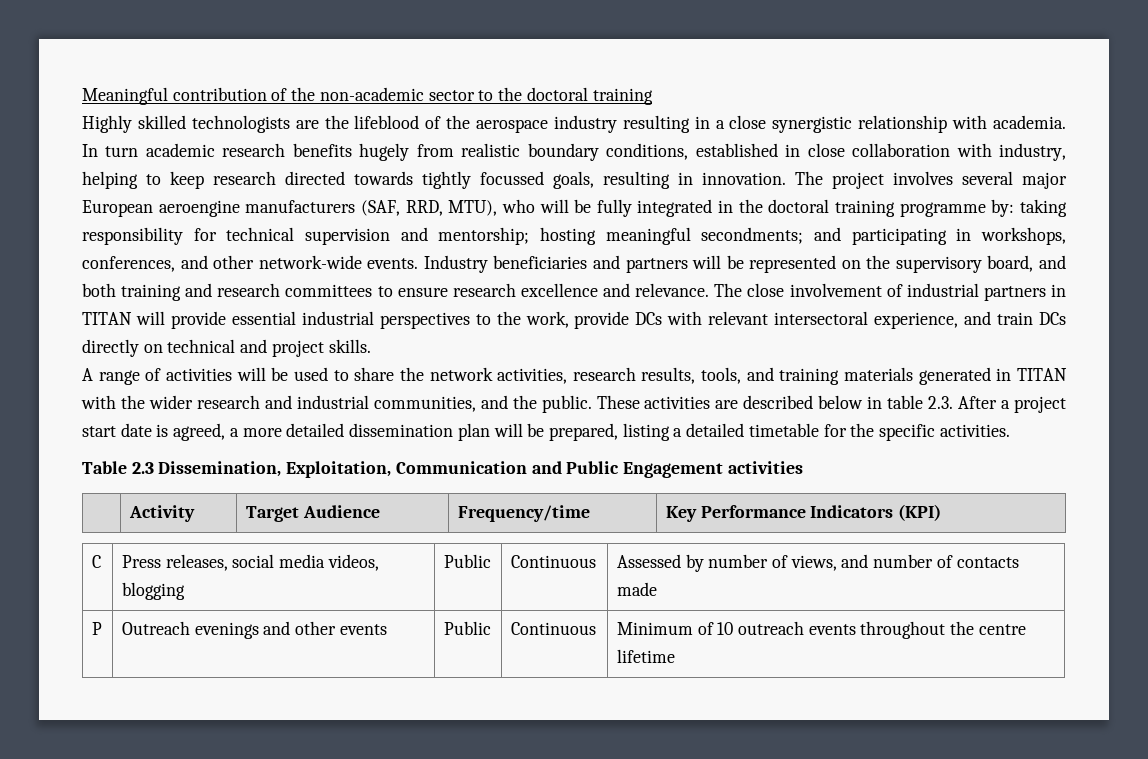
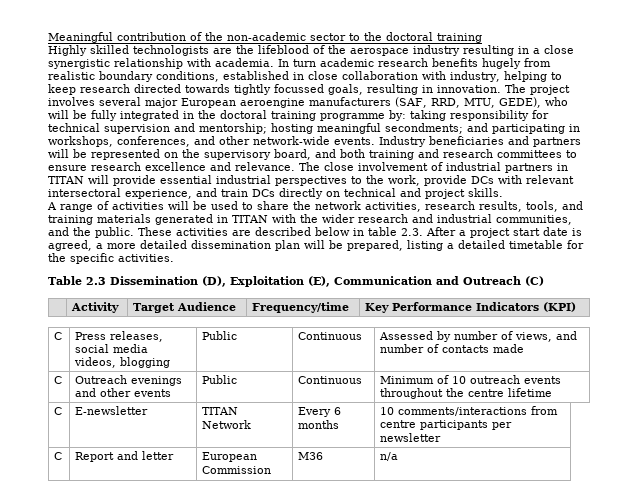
- The project involves several major European aeroengine manufacturers (SAF, RRD, MTU), who will be fully integrated in the doctoral training programme by: taking responsibility for technical supervision and mentorship; hosting meaningful secondments; and participating in workshops, conferences, and other network-wide events.
+ The project involves several major European aeroengine manufacturers (SAF, RRD, MTU, GEDE), who will be fully integrated in the doctoral training programme by: taking responsibility for technical supervision and mentorship; hosting meaningful secondments; and participating in workshops, conferences, and other network-wide events.
- Table 2.3 Dissemination, Exploitation, Communication and Public Engagement activities
+ Table 2.3 Dissemination (D), Exploitation (E), Communication and Outreach (C)
- P | Outreach evenings and other events | Public | Continuous | Minimum of 10 outreach events throughout the centre lifetime
+ C | Outreach evenings and other events | Public | Continuous | Minimum of 10 outreach events throughout the centre lifetime
+ C | E-newsletter | TITAN Network | Every 6 months | 10 comments/interactions from centre participants per newsletter
+ C | Report and letter | European Commission | M36 | n/a

